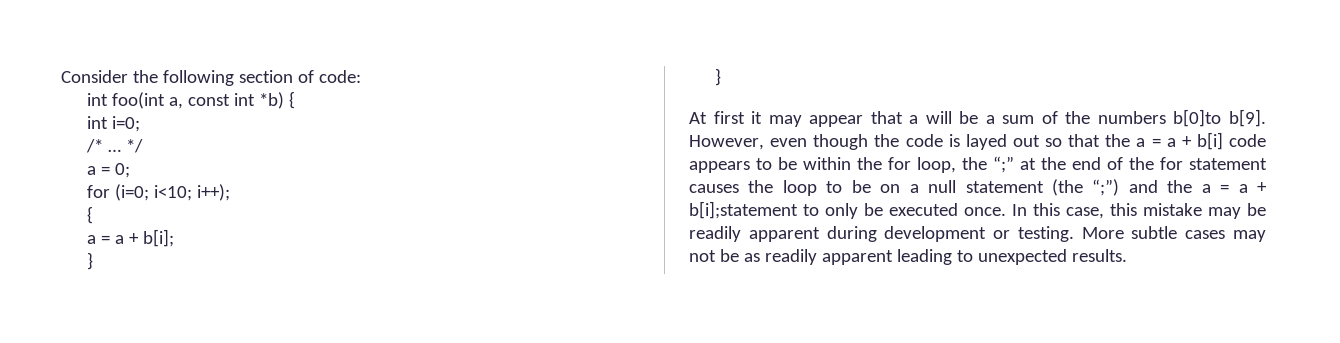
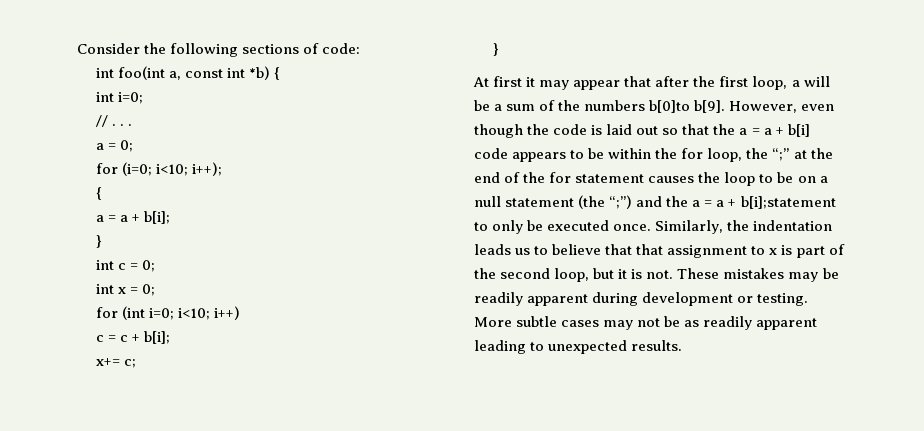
- Consider the following section of code:
+ Consider the following sections of code:
- /* … */
+ // . . .
+ int c = 0;
+ int x = 0;
+ for (int i=0; i<10; i++)
+ c = c + b[i];
+ x+= c;
- At first it may appear that a will be a sum of the numbers b[0]to b[9].
+ At first it may appear that after the first loop, a will be a sum of the numbers b[0]to b[9].
- However, even though the code is layed out so that the a = a + b[i] code appears to be within the for loop, the “;” at the end of the for statement causes the loop to be on a null statement (the “;”) and the a = a + b[i];statement to only be executed once.
+ However, even though the code is laid out so that the a = a + b[i] code appears to be within the for loop, the “;” at the end of the for statement causes the loop to be on a null statement (the “;”) and the a = a + b[i];statement to only be executed once.
- In this case, this mistake may be readily apparent during development or testing.
+ Similarly, the indentation leads us to believe that that assignment to x is part of the second loop, but it is not. These mistakes may be readily apparent during development or testing.

